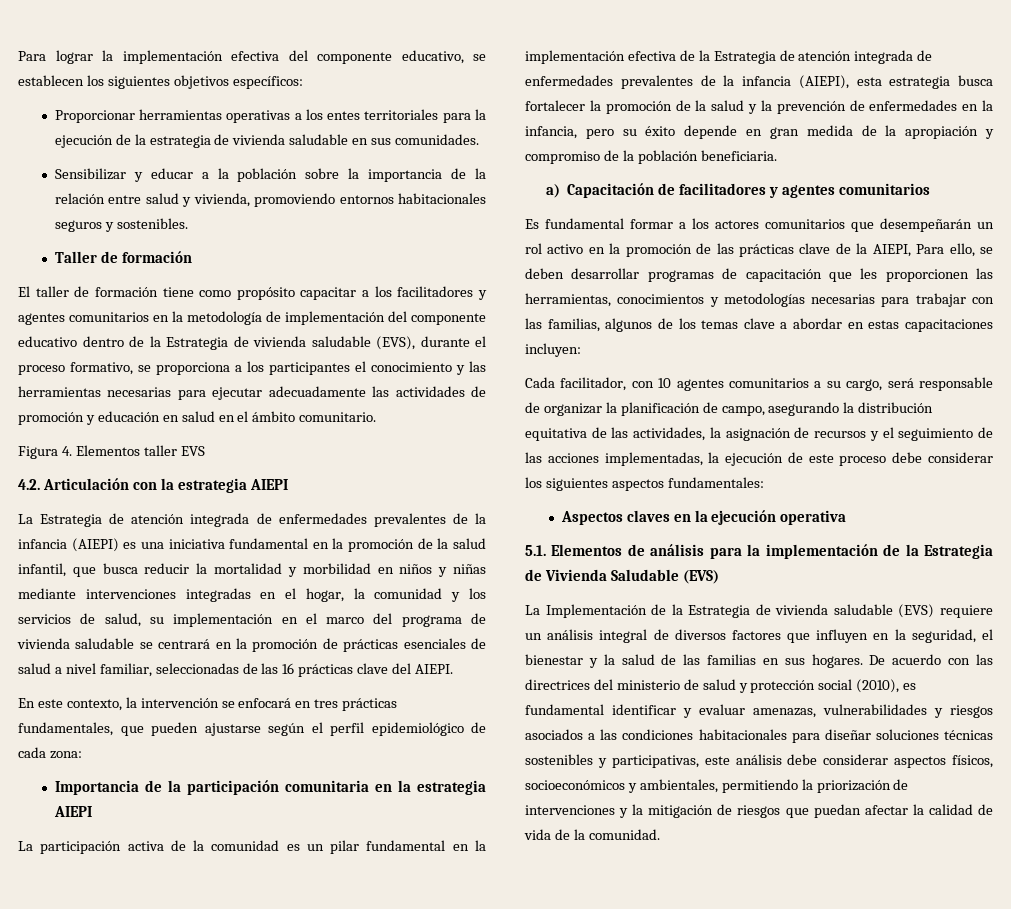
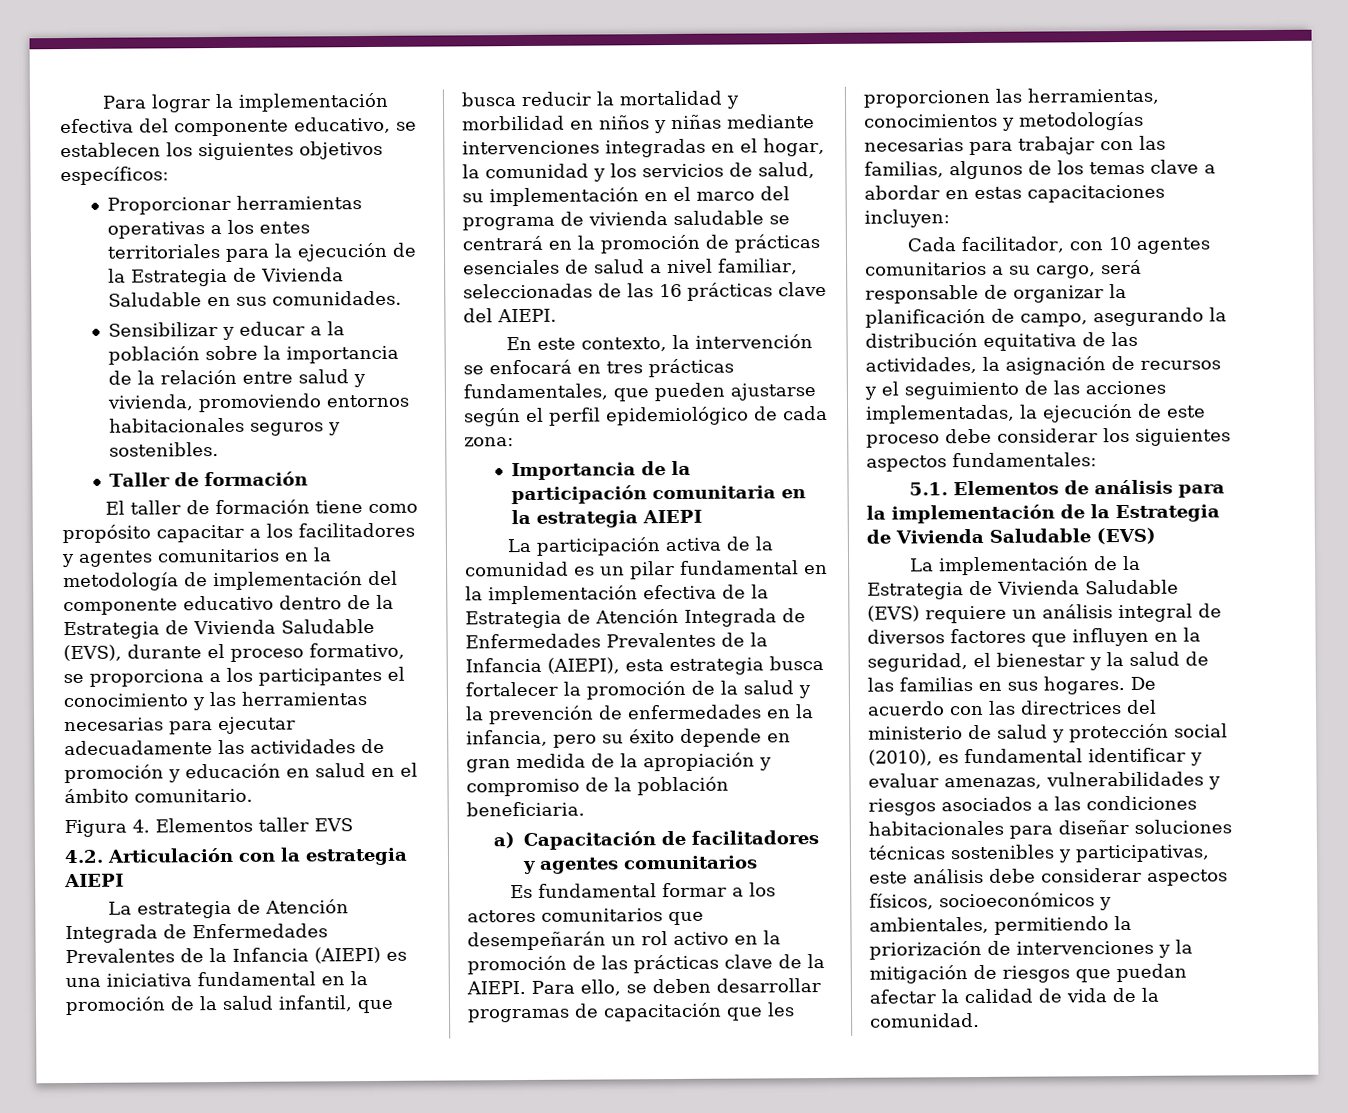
- Proporcionar herramientas operativas a los entes territoriales para la ejecución de la estrategia de vivienda saludable en sus comunidades.
+ Proporcionar herramientas operativas a los entes territoriales para la ejecución de la Estrategia de Vivienda Saludable en sus comunidades.
- El taller de formación tiene como propósito capacitar a los facilitadores y agentes comunitarios en la metodología de implementación del componente educativo dentro de la Estrategia de vivienda saludable (EVS), durante el proceso formativo, se proporciona a los participantes el conocimiento y las herramientas necesarias para ejecutar adecuadamente las actividades de promoción y educación en salud en el ámbito comunitario.
+ El taller de formación tiene como propósito capacitar a los facilitadores y agentes comunitarios en la metodología de implementación del componente educativo dentro de la Estrategia de Vivienda Saludable (EVS), durante el proceso formativo, se proporciona a los participantes el conocimiento y las herramientas necesarias para ejecutar adecuadamente las actividades de promoción y educación en salud en el ámbito comunitario.
- La Estrategia de atención integrada de enfermedades prevalentes de la infancia (AIEPI) es una iniciativa fundamental en la promoción de la salud infantil, que busca reducir la mortalidad y morbilidad en niños y niñas mediante intervenciones integradas en el hogar, la comunidad y los servicios de salud, su implementación en el marco del programa de vivienda saludable se centrará en la promoción de prácticas esenciales de salud a nivel familiar, seleccionadas de las 16 prácticas clave del AIEPI.
+ La estrategia de Atención Integrada de Enfermedades Prevalentes de la Infancia (AIEPI) es una iniciativa fundamental en la promoción de la salud infantil, que busca reducir la mortalidad y morbilidad en niños y niñas mediante intervenciones integradas en el hogar, la comunidad y los servicios de salud, su implementación en el marco del programa de vivienda saludable se centrará en la promoción de prácticas esenciales de salud a nivel familiar, seleccionadas de las 16 prácticas clave del AIEPI.
- La participación activa de la comunidad es un pilar fundamental en la implementación efectiva de la Estrategia de atención integrada de enfermedades prevalentes de la infancia (AIEPI), esta estrategia busca fortalecer la promoción de la salud y la prevención de enfermedades en la infancia, pero su éxito depende en gran medida de la apropiación y compromiso de la población beneficiaria.
+ La participación activa de la comunidad es un pilar fundamental en la implementación efectiva de la Estrategia de Atención Integrada de Enfermedades Prevalentes de la Infancia (AIEPI), esta estrategia busca fortalecer la promoción de la salud y la prevención de enfermedades en la infancia, pero su éxito depende en gran medida de la apropiación y compromiso de la población beneficiaria.
- Es fundamental formar a los actores comunitarios que desempeñarán un rol activo en la promoción de las prácticas clave de la AIEPI, Para ello, se deben desarrollar programas de capacitación que les proporcionen las herramientas, conocimientos y metodologías necesarias para trabajar con las familias, algunos de los temas clave a abordar en estas capacitaciones incluyen:
+ Es fundamental formar a los actores comunitarios que desempeñarán un rol activo en la promoción de las prácticas clave de la AIEPI. Para ello, se deben desarrollar programas de capacitación que les proporcionen las herramientas, conocimientos y metodologías necesarias para trabajar con las familias, algunos de los temas clave a abordar en estas capacitaciones incluyen:
- Aspectos claves en la ejecución operativa
- La Implementación de la Estrategia de vivienda saludable (EVS) requiere un análisis integral de diversos factores que influyen en la seguridad, el bienestar y la salud de las familias en sus hogares.
+ La implementación de la Estrategia de Vivienda Saludable (EVS) requiere un análisis integral de diversos factores que influyen en la seguridad, el bienestar y la salud de las familias en sus hogares.

